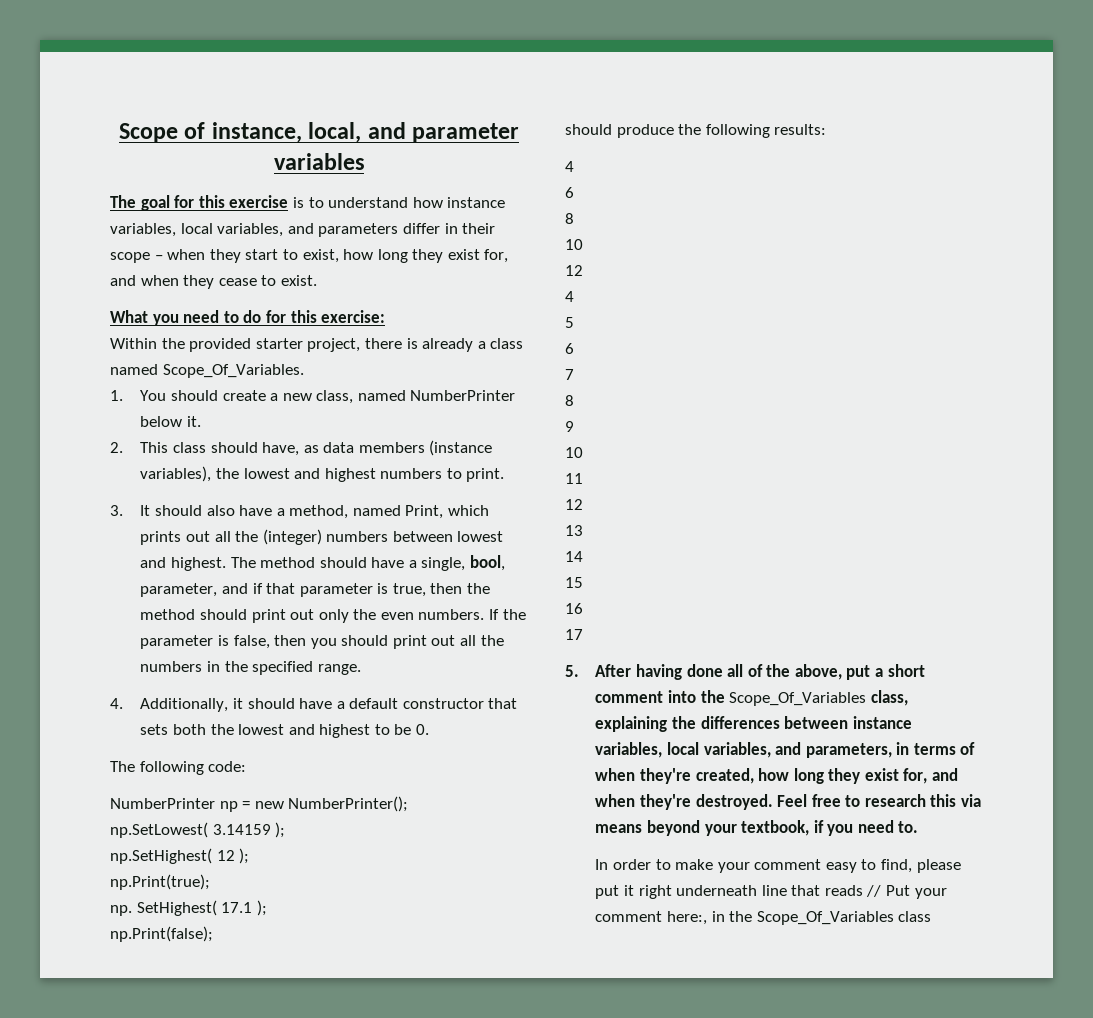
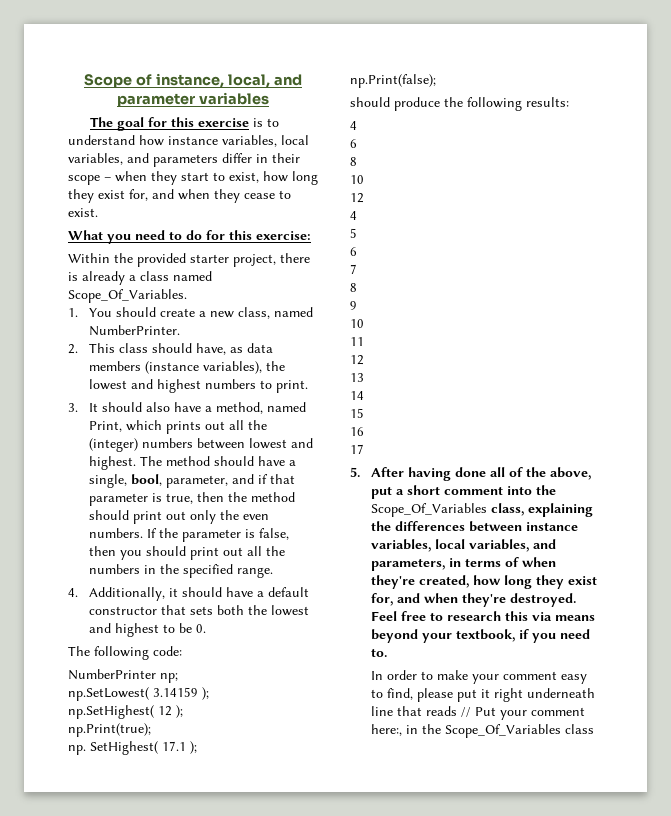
- 1. You should create a new class, named NumberPrinter below it.
+ 1. You should create a new class, named NumberPrinter.
- NumberPrinter np = new NumberPrinter();
+ NumberPrinter np;

